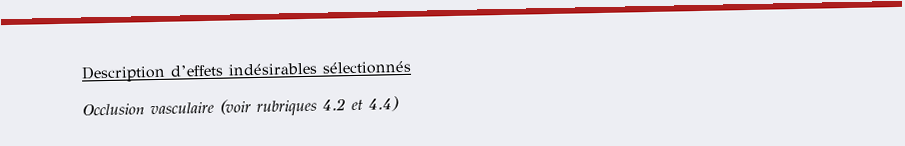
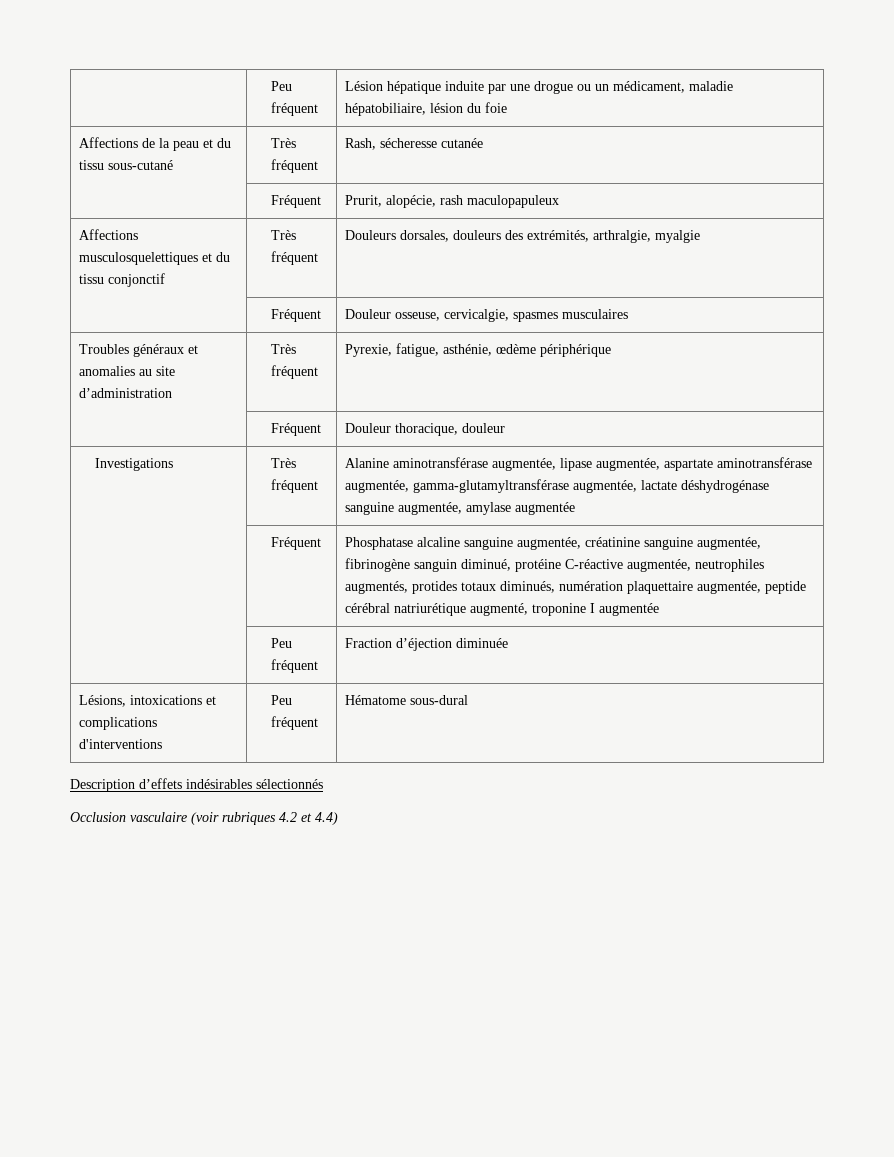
+ | Peu fréquent | Lésion hépatique induite par une drogue ou un médicament, maladie hépatobiliaire, lésion du foie
+ Affections de la peau et du tissu sous-cutané | Très fréquent | Rash, sécheresse cutanée
+ | Fréquent | Prurit, alopécie, rash maculopapuleux
+ Affections musculosquelettiques et du tissu conjonctif | Très fréquent | Douleurs dorsales, douleurs des extrémités, arthralgie, myalgie
+ | Fréquent | Douleur osseuse, cervicalgie, spasmes musculaires
+ Troubles généraux et anomalies au site d’administration | Très fréquent | Pyrexie, fatigue, asthénie, œdème périphérique
+ | Fréquent | Douleur thoracique, douleur
+ Investigations | Très fréquent | Alanine aminotransférase augmentée, lipase augmentée, aspartate aminotransférase augmentée, gamma-glutamyltransférase augmentée, lactate déshydrogénase sanguine augmentée, amylase augmentée
+ | Fréquent | Phosphatase alcaline sanguine augmentée, créatinine sanguine augmentée, fibrinogène sanguin diminué, protéine C-réactive augmentée, neutrophiles augmentés, protides totaux diminués, numération plaquettaire augmentée, peptide cérébral natriurétique augmenté, troponine I augmentée
+ | Peu fréquent | Fraction d’éjection diminuée
+ Lésions, intoxications et complications d'interventions | Peu fréquent | Hématome sous-dural

